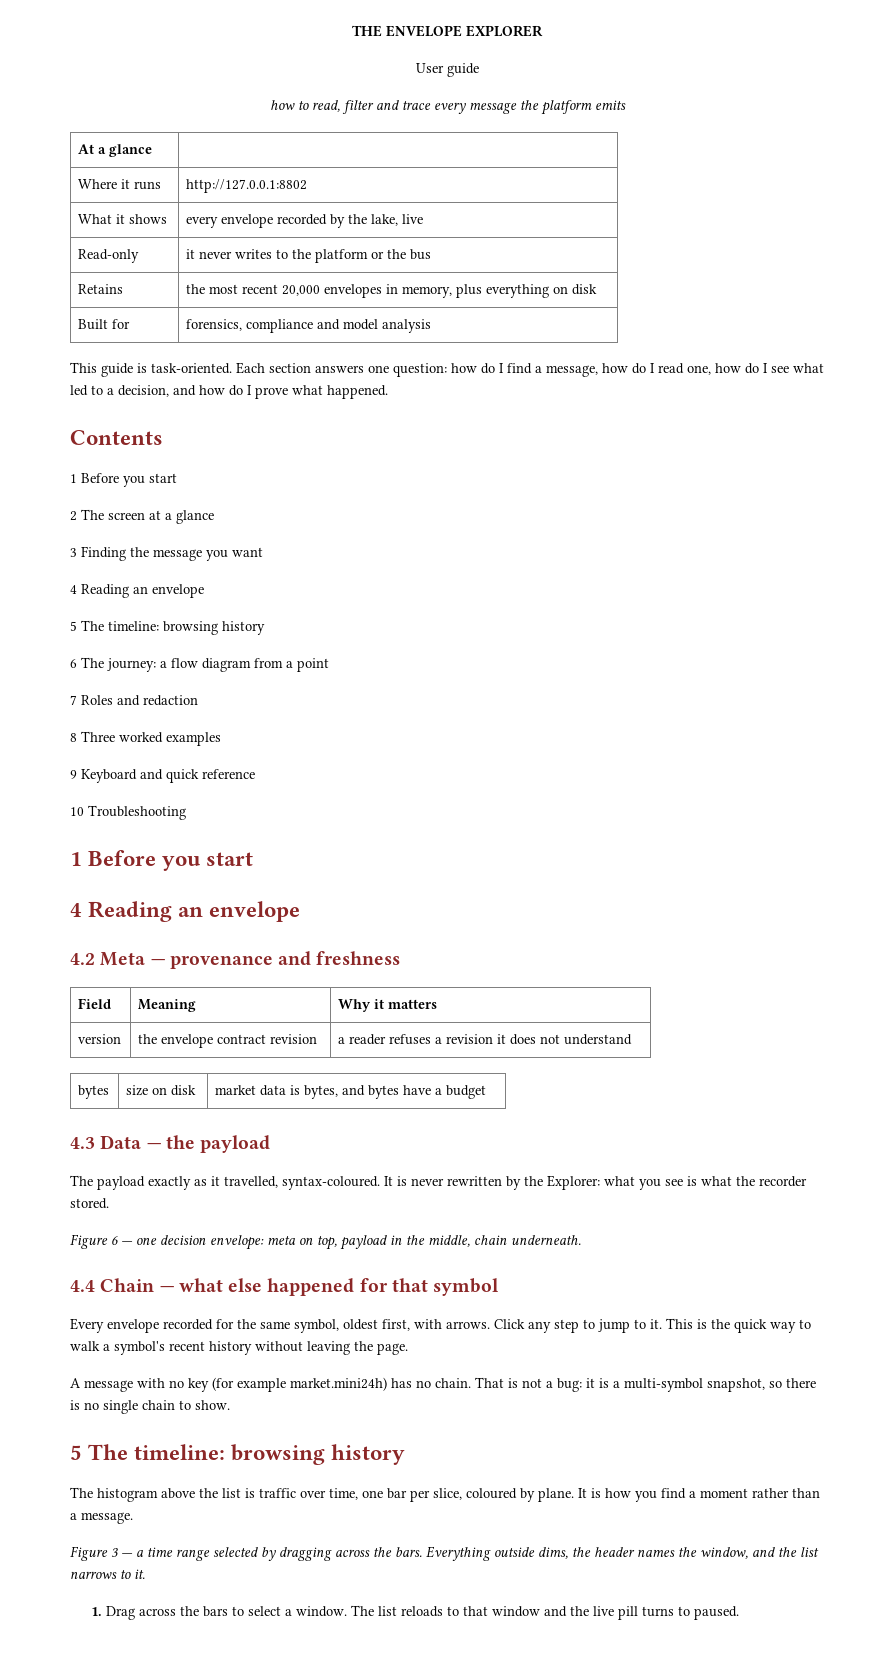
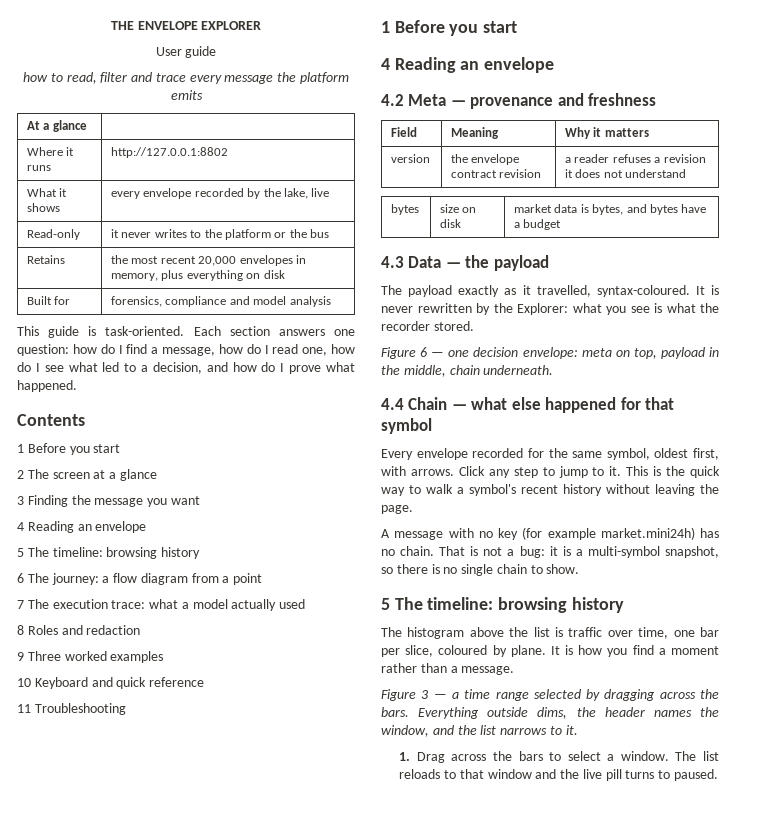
- 7 Roles and redaction
+ 7 The execution trace: what a model actually used
+ 8 Roles and redaction
- 8 Three worked examples
+ 9 Three worked examples
- 9 Keyboard and quick reference
+ 10 Keyboard and quick reference
- 10 Troubleshooting
+ 11 Troubleshooting

